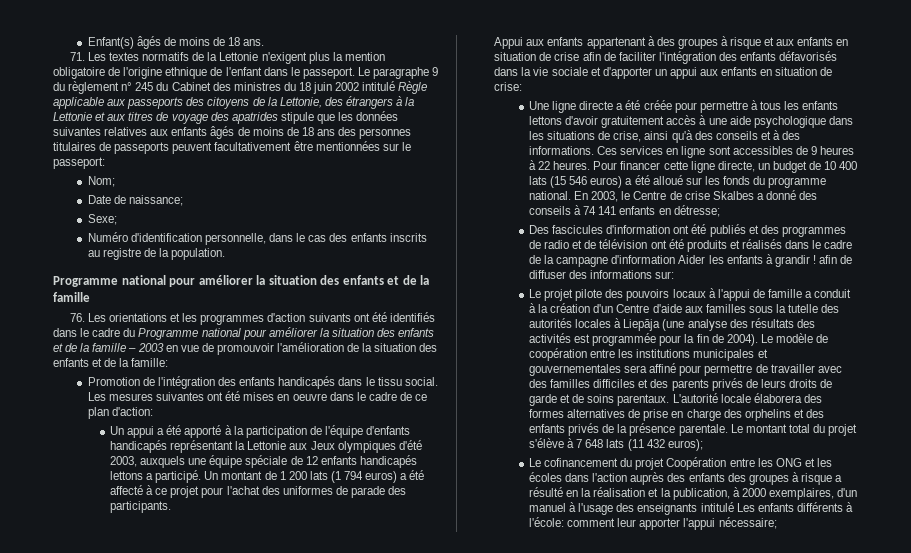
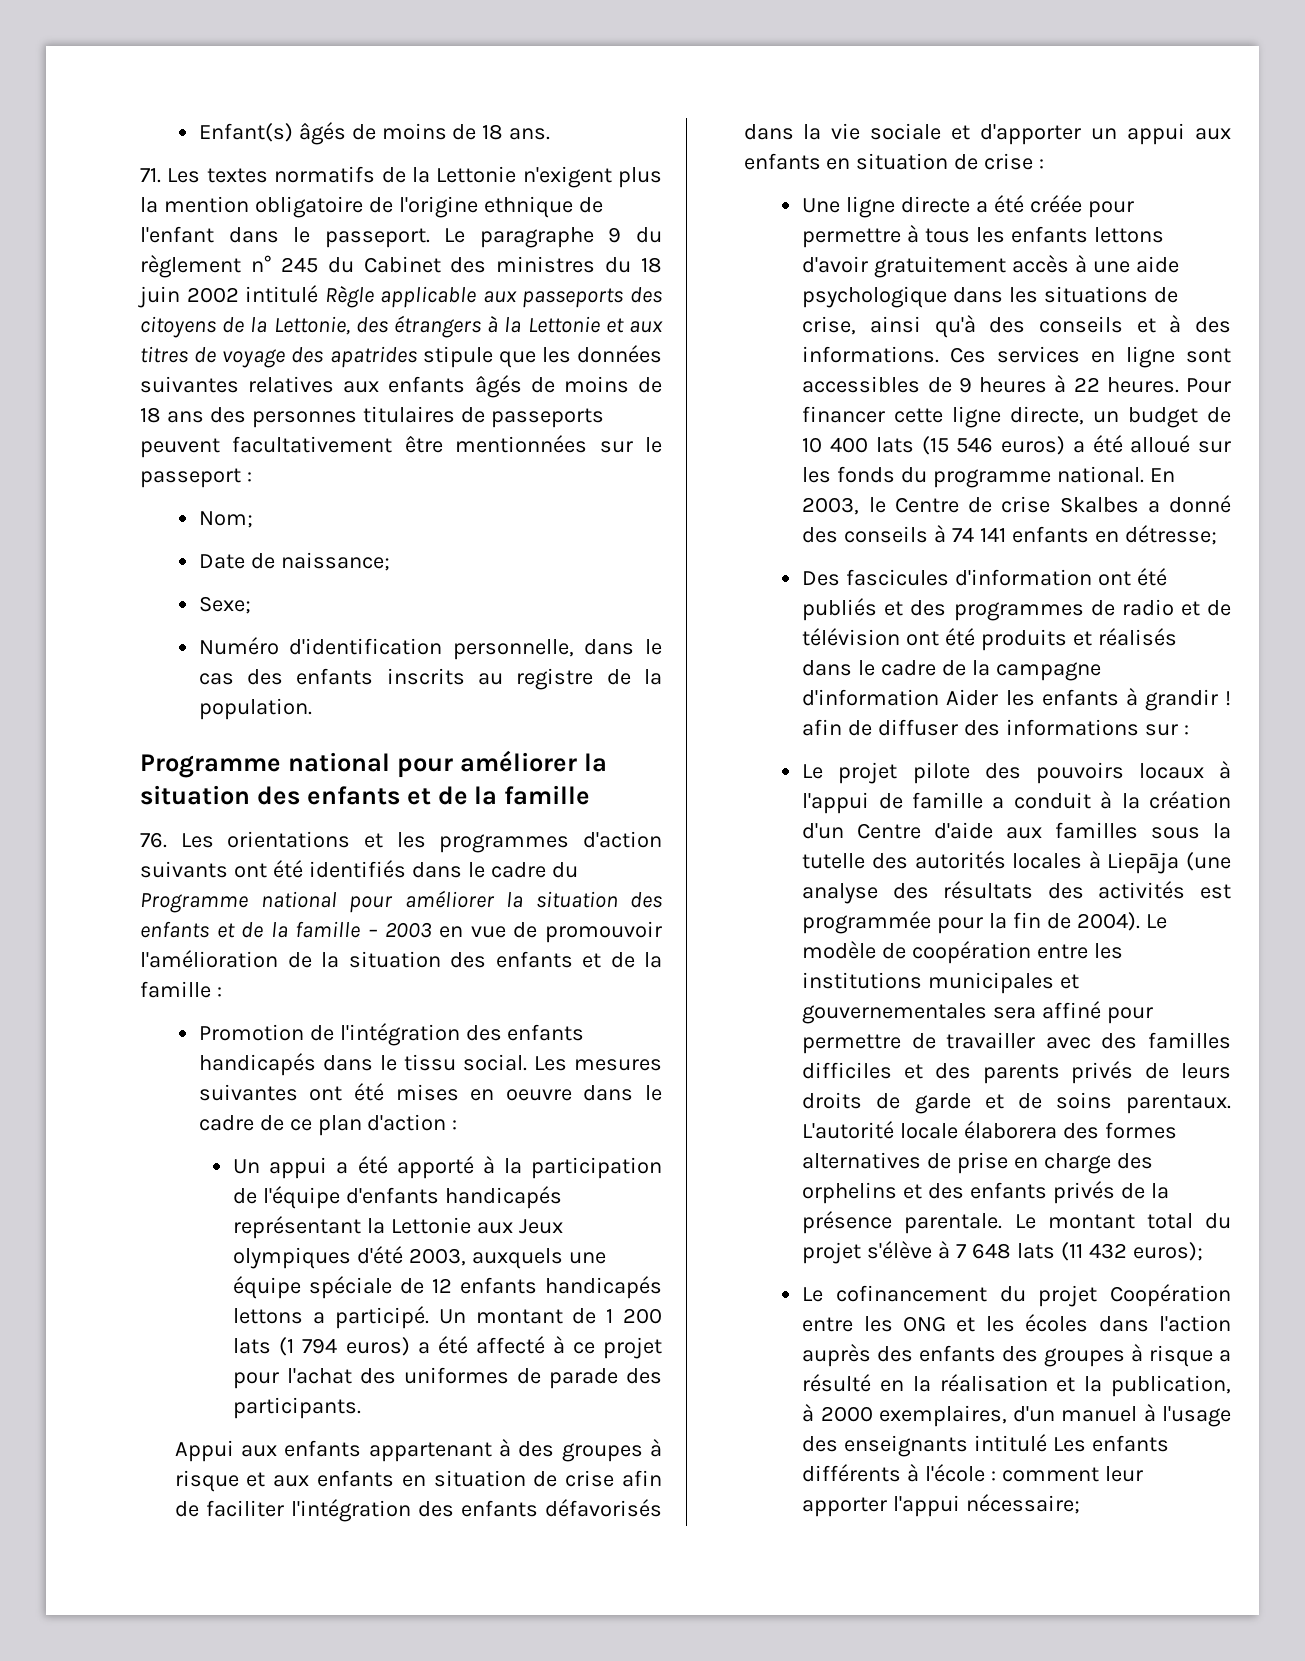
- Le paragraphe 9 du règlement n° 245 du Cabinet des ministres du 18 juin 2002 intitulé Règle applicable aux passeports des citoyens de la Lettonie, des étrangers à la Lettonie et aux titres de voyage des apatrides stipule que les données suivantes relatives aux enfants âgés de moins de 18 ans des personnes titulaires de passeports peuvent facultativement être mentionnées sur le passeport:
+ Le paragraphe 9 du règlement n° 245 du Cabinet des ministres du 18 juin 2002 intitulé Règle applicable aux passeports des citoyens de la Lettonie, des étrangers à la Lettonie et aux titres de voyage des apatrides stipule que les données suivantes relatives aux enfants âgés de moins de 18 ans des personnes titulaires de passeports peuvent facultativement être mentionnées sur le passeport :
- 76. Les orientations et les programmes d'action suivants ont été identifiés dans le cadre du Programme national pour améliorer la situation des enfants et de la famille – 2003 en vue de promouvoir l'amélioration de la situation des enfants et de la famille:
+ 76. Les orientations et les programmes d'action suivants ont été identifiés dans le cadre du Programme national pour améliorer la situation des enfants et de la famille – 2003 en vue de promouvoir l'amélioration de la situation des enfants et de la famille :
- Les mesures suivantes ont été mises en oeuvre dans le cadre de ce plan d'action:
+ Les mesures suivantes ont été mises en oeuvre dans le cadre de ce plan d'action :
- Appui aux enfants appartenant à des groupes à risque et aux enfants en situation de crise afin de faciliter l'intégration des enfants défavorisés dans la vie sociale et d'apporter un appui aux enfants en situation de crise:
+ Appui aux enfants appartenant à des groupes à risque et aux enfants en situation de crise afin de faciliter l'intégration des enfants défavorisés dans la vie sociale et d'apporter un appui aux enfants en situation de crise :
- Des fascicules d'information ont été publiés et des programmes de radio et de télévision ont été produits et réalisés dans le cadre de la campagne d'information Aider les enfants à grandir ! afin de diffuser des informations sur:
+ Des fascicules d'information ont été publiés et des programmes de radio et de télévision ont été produits et réalisés dans le cadre de la campagne d'information Aider les enfants à grandir ! afin de diffuser des informations sur :
- Le cofinancement du projet Coopération entre les ONG et les écoles dans l'action auprès des enfants des groupes à risque a résulté en la réalisation et la publication, à 2000 exemplaires, d'un manuel à l'usage des enseignants intitulé Les enfants différents à l'école: comment leur apporter l'appui nécessaire;
+ Le cofinancement du projet Coopération entre les ONG et les écoles dans l'action auprès des enfants des groupes à risque a résulté en la réalisation et la publication, à 2000 exemplaires, d'un manuel à l'usage des enseignants intitulé Les enfants différents à l'école : comment leur apporter l'appui nécessaire;

